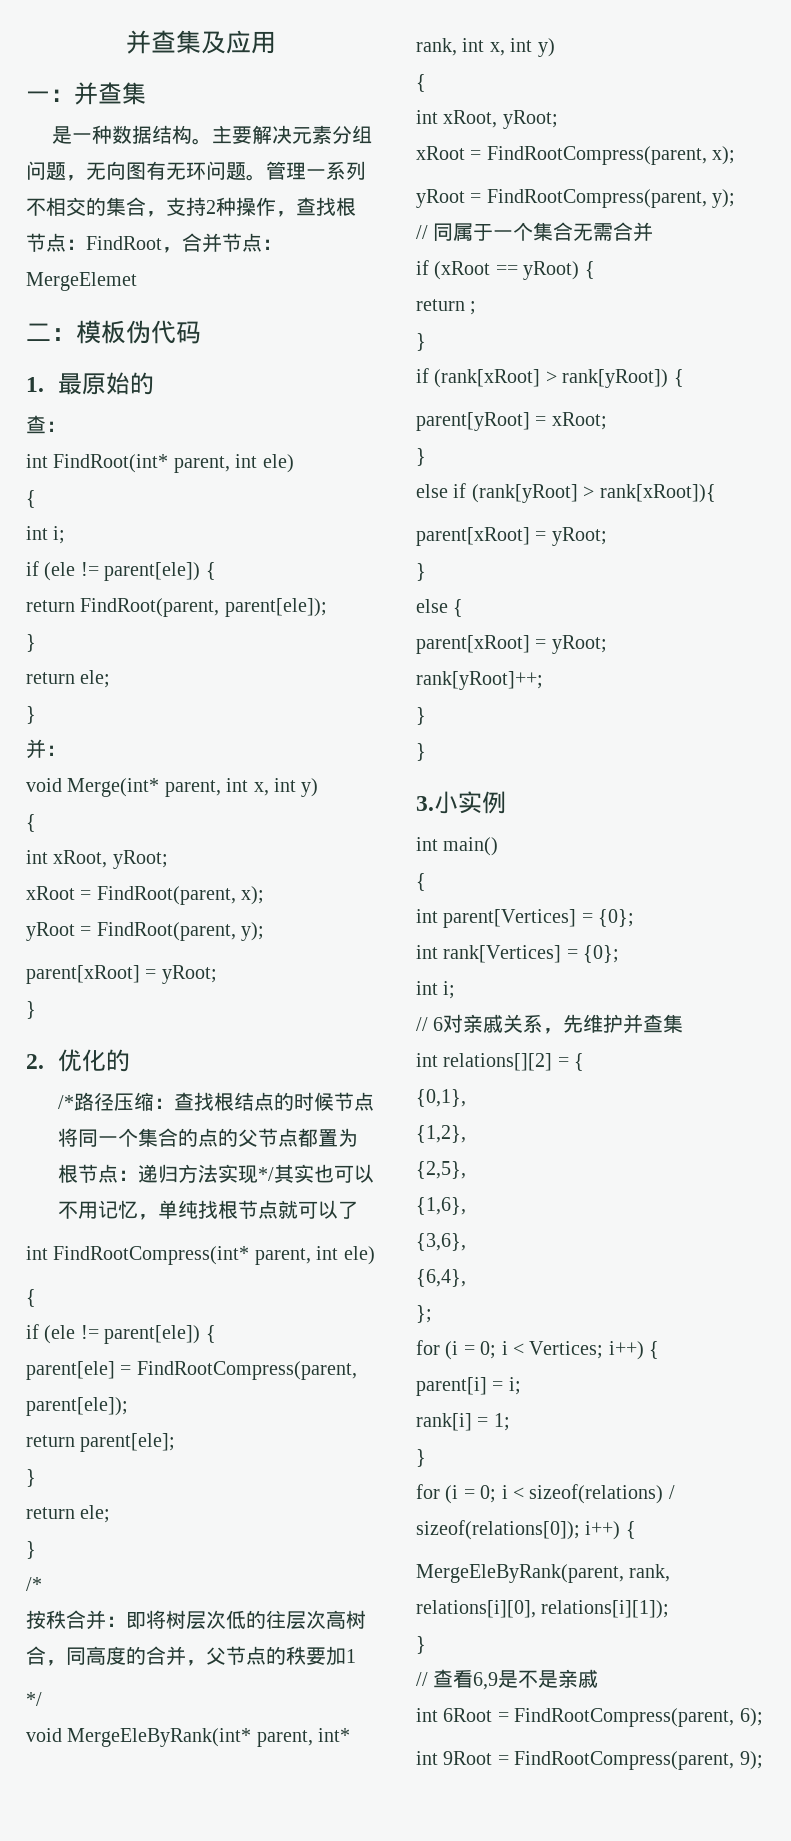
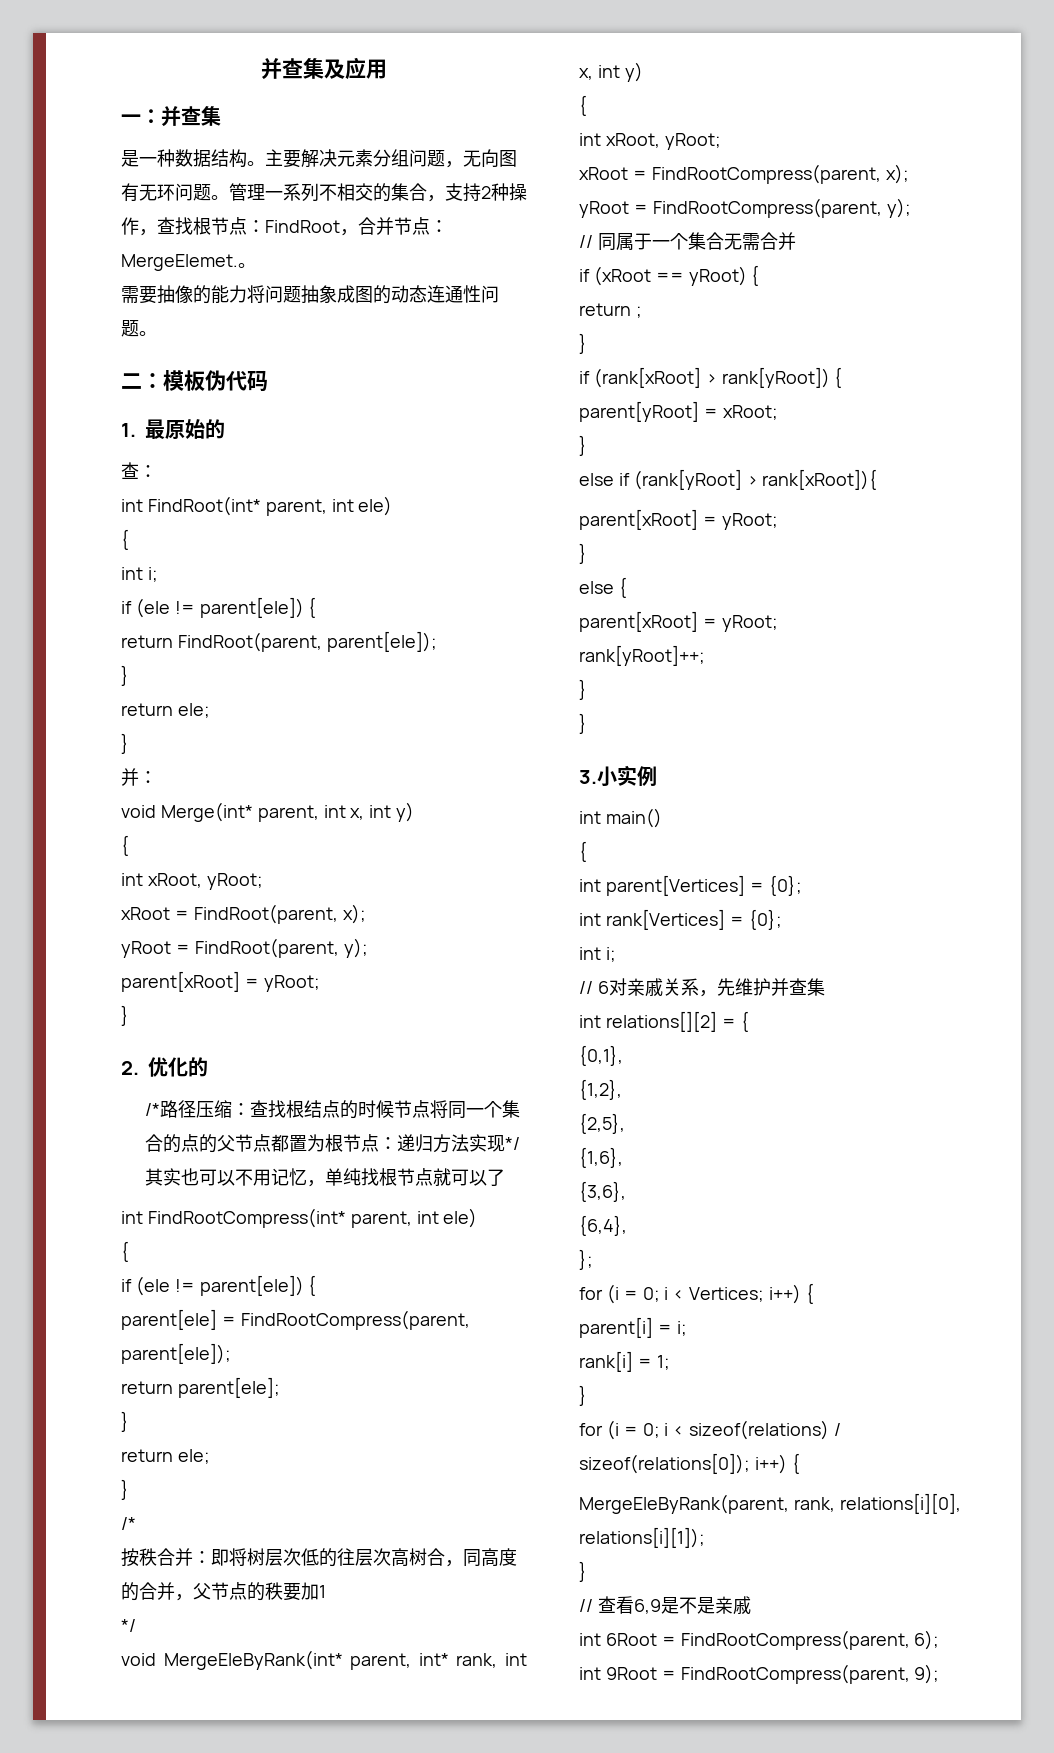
- 管理一系列不相交的集合，支持2种操作，查找根节点：FindRoot，合并节点：MergeElemet
+ 管理一系列不相交的集合，支持2种操作，查找根节点：FindRoot，合并节点：MergeElemet.。
+ 需要抽像的能力将问题抽象成图的动态连通性问题。

